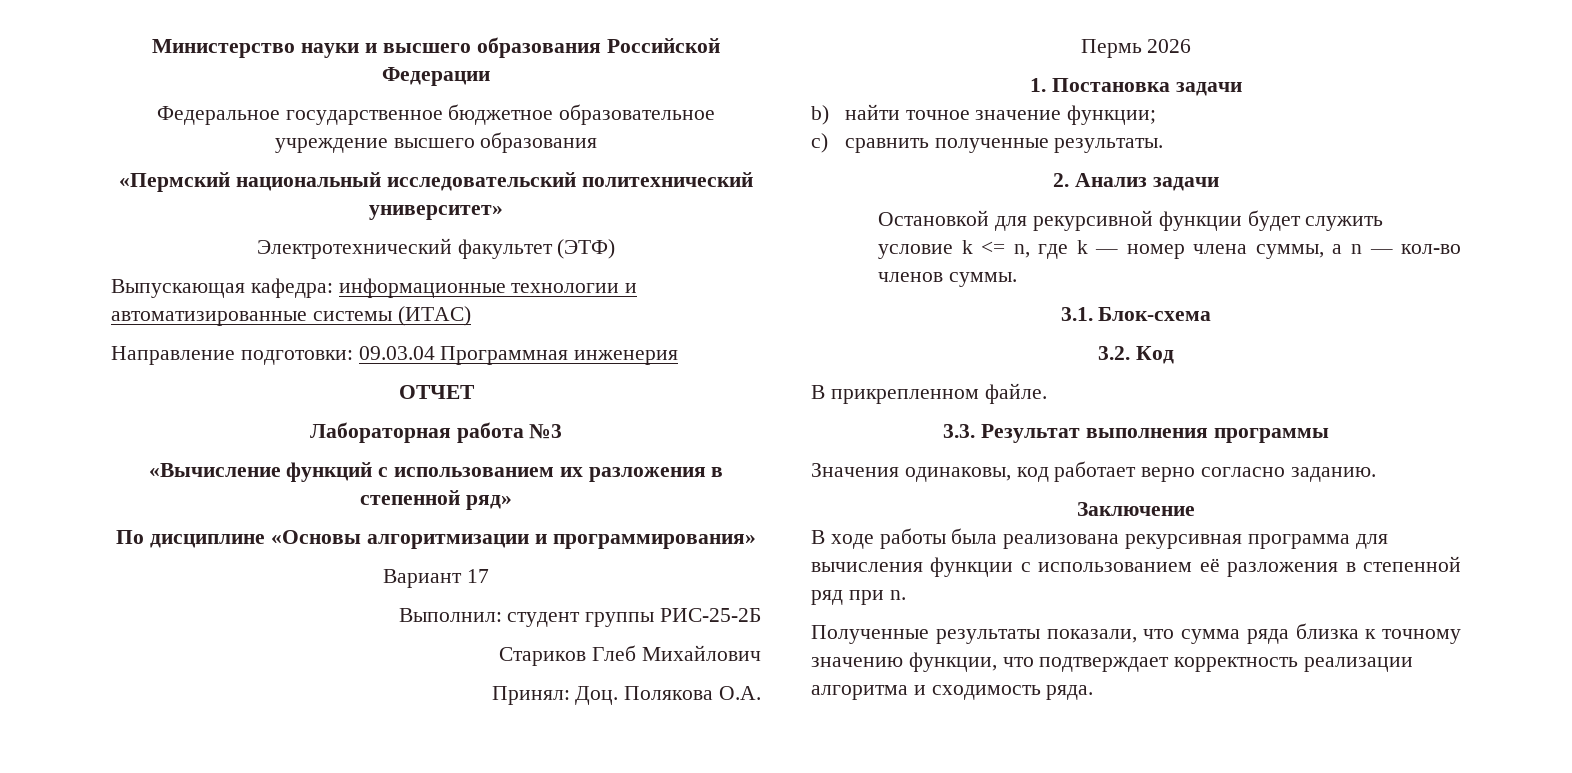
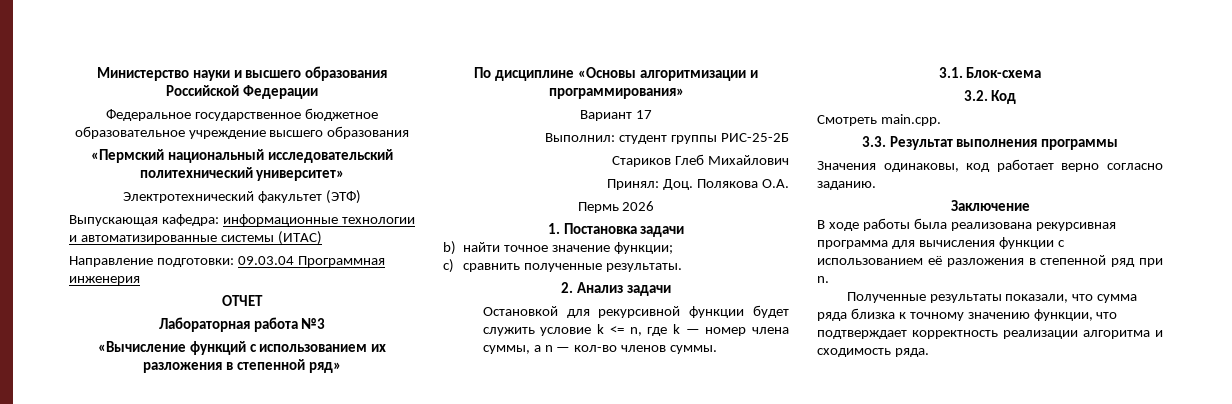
- В прикрепленном файле.
+ Смотреть main.cpp.

